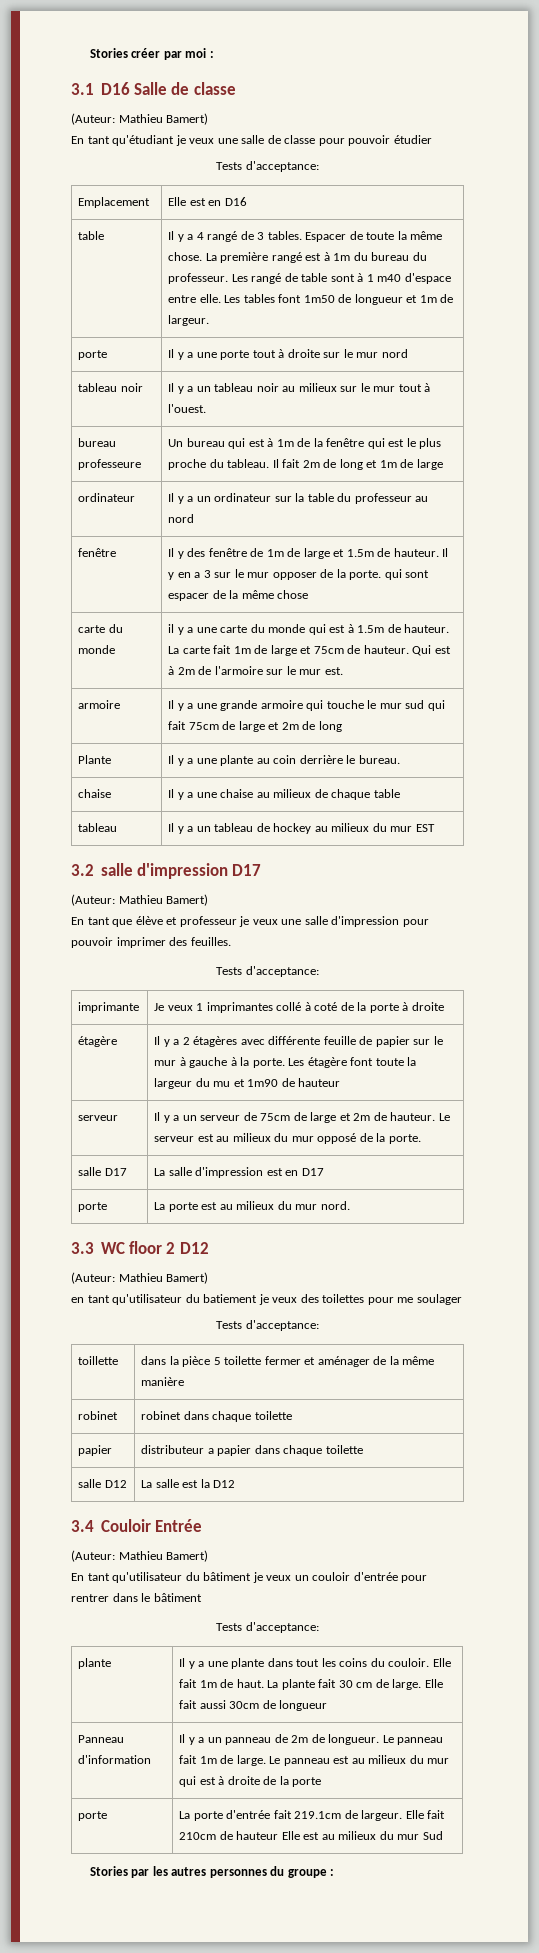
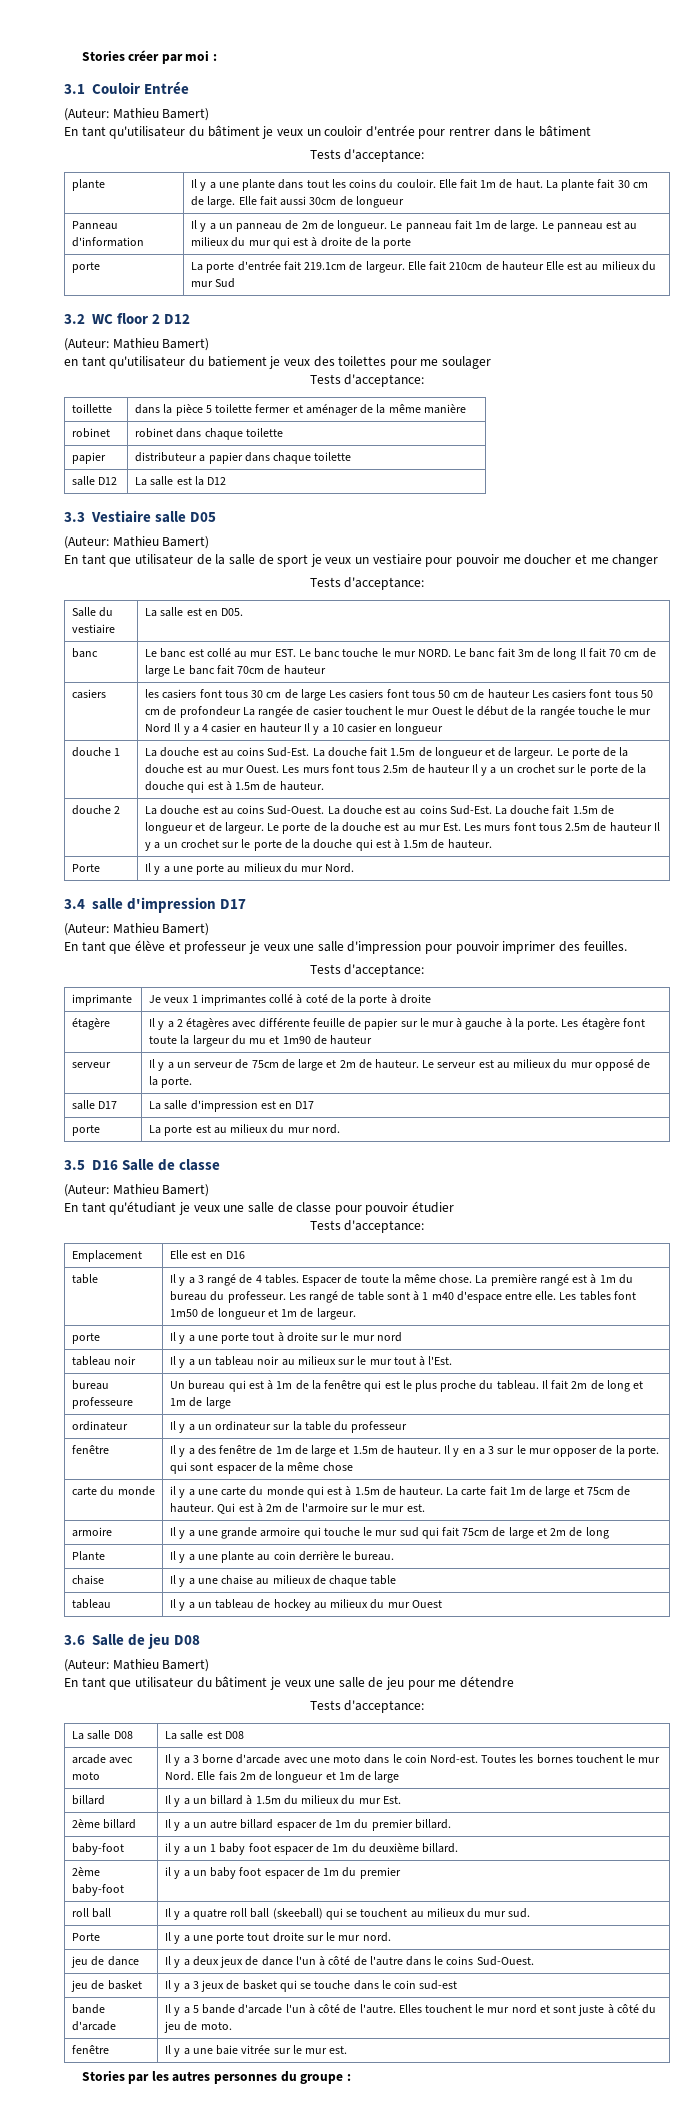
- 3.1 D16 Salle de classe
+ 3.1 Couloir Entrée
+ (Auteur: Mathieu Bamert)
+ En tant qu'utilisateur du bâtiment je veux un couloir d'entrée pour rentrer dans le bâtiment
+ Tests d'acceptance:
+ plante | Il y a une plante dans tout les coins du couloir. Elle fait 1m de haut. La plante fait 30 cm de large. Elle fait aussi 30cm de longueur
+ Panneau d'information | Il y a un panneau de 2m de longueur. Le panneau fait 1m de large. Le panneau est au milieux du mur qui est à droite de la porte
+ porte | La porte d'entrée fait 219.1cm de largeur. Elle fait 210cm de hauteur Elle est au milieux du mur Sud
+ 3.2 WC floor 2 D12
+ (Auteur: Mathieu Bamert)
+ en tant qu'utilisateur du batiement je veux des toilettes pour me soulager
+ Tests d'acceptance:
+ toillette | dans la pièce 5 toilette fermer et aménager de la même manière
+ robinet | robinet dans chaque toilette
+ papier | distributeur a papier dans chaque toilette
+ salle D12 | La salle est la D12
+ 3.3 Vestiaire salle D05
+ (Auteur: Mathieu Bamert)
+ En tant que utilisateur de la salle de sport je veux un vestiaire pour pouvoir me doucher et me changer
+ Tests d'acceptance:
+ Salle du vestiaire | La salle est en D05.
+ banc | Le banc est collé au mur EST. Le banc touche le mur NORD. Le banc fait 3m de long Il fait 70 cm de large Le banc fait 70cm de hauteur
+ casiers | les casiers font tous 30 cm de large Les casiers font tous 50 cm de hauteur Les casiers font tous 50 cm de profondeur La rangée de casier touchent le mur Ouest le début de la rangée touche le mur Nord Il y a 4 casier en hauteur Il y a 10 casier en longueur
+ douche 1 | La douche est au coins Sud-Est. La douche fait 1.5m de longueur et de largeur. Le porte de la douche est au mur Ouest. Les murs font tous 2.5m de hauteur Il y a un crochet sur le porte de la douche qui est à 1.5m de hauteur.
+ douche 2 | La douche est au coins Sud-Ouest. La douche est au coins Sud-Est. La douche fait 1.5m de longueur et de largeur. Le porte de la douche est au mur Est. Les murs font tous 2.5m de hauteur Il y a un crochet sur le porte de la douche qui est à 1.5m de hauteur.
+ Porte | Il y a une porte au milieux du mur Nord.
+ 3.4 salle d'impression D17
+ (Auteur: Mathieu Bamert)
+ En tant que élève et professeur je veux une salle d'impression pour pouvoir imprimer des feuilles.
+ Tests d'acceptance:
+ imprimante | Je veux 1 imprimantes collé à coté de la porte à droite
+ étagère | Il y a 2 étagères avec différente feuille de papier sur le mur à gauche à la porte. Les étagère font toute la largeur du mu et 1m90 de hauteur
+ serveur | Il y a un serveur de 75cm de large et 2m de hauteur. Le serveur est au milieux du mur opposé de la porte.
+ salle D17 | La salle d'impression est en D17
+ porte | La porte est au milieux du mur nord.
+ 3.5 D16 Salle de classe
- Il y a 4 rangé de 3 tables.
+ Il y a 3 rangé de 4 tables.
- tableau noir | Il y a un tableau noir au milieux sur le mur tout à l'ouest.
+ tableau noir | Il y a un tableau noir au milieux sur le mur tout à l'Est.
- ordinateur | Il y a un ordinateur sur la table du professeur au nord
- fenêtre | Il y des fenêtre de 1m de large et 1.5m de hauteur. Il y en a 3 sur le mur opposer de la porte. qui sont espacer de la même chose
+ ordinateur | Il y a un ordinateur sur la table du professeur
+ fenêtre | Il y a des fenêtre de 1m de large et 1.5m de hauteur. Il y en a 3 sur le mur opposer de la porte. qui sont espacer de la même chose
- tableau | Il y a un tableau de hockey au milieux du mur EST
- 3.2 salle d'impression D17
+ tableau | Il y a un tableau de hockey au milieux du mur Ouest
+ 3.6 Salle de jeu D08
  (Auteur: Mathieu Bamert)
- En tant que élève et professeur je veux une salle d'impression pour pouvoir imprimer des feuilles.
+ En tant que utilisateur du bâtiment je veux une salle de jeu pour me détendre
  Tests d'acceptance:
- imprimante | Je veux 1 imprimantes collé à coté de la porte à droite
- étagère | Il y a 2 étagères avec différente feuille de papier sur le mur à gauche à la porte. Les étagère font toute la largeur du mu et 1m90 de hauteur
- serveur | Il y a un serveur de 75cm de large et 2m de hauteur. Le serveur est au milieux du mur opposé de la porte.
- salle D17 | La salle d'impression est en D17
- porte | La porte est au milieux du mur nord.
- 3.3 WC floor 2 D12
- (Auteur: Mathieu Bamert)
- en tant qu'utilisateur du batiement je veux des toilettes pour me soulager
- Tests d'acceptance:
- toillette | dans la pièce 5 toilette fermer et aménager de la même manière
- robinet | robinet dans chaque toilette
- papier | distributeur a papier dans chaque toilette
- salle D12 | La salle est la D12
- 3.4 Couloir Entrée
- (Auteur: Mathieu Bamert)
- En tant qu'utilisateur du bâtiment je veux un couloir d'entrée pour rentrer dans le bâtiment
- Tests d'acceptance:
- plante | Il y a une plante dans tout les coins du couloir. Elle fait 1m de haut. La plante fait 30 cm de large. Elle fait aussi 30cm de longueur
- Panneau d'information | Il y a un panneau de 2m de longueur. Le panneau fait 1m de large. Le panneau est au milieux du mur qui est à droite de la porte
- porte | La porte d'entrée fait 219.1cm de largeur. Elle fait 210cm de hauteur Elle est au milieux du mur Sud
+ La salle D08 | La salle est D08
+ arcade avec moto | Il y a 3 borne d'arcade avec une moto dans le coin Nord-est. Toutes les bornes touchent le mur Nord. Elle fais 2m de longueur et 1m de large
+ billard | Il y a un billard à 1.5m du milieux du mur Est.
+ 2ème billard | Il y a un autre billard espacer de 1m du premier billard.
+ baby-foot | il y a un 1 baby foot espacer de 1m du deuxième billard.
+ 2ème baby-foot | il y a un baby foot espacer de 1m du premier
+ roll ball | Il y a quatre roll ball (skeeball) qui se touchent au milieux du mur sud.
+ Porte | Il y a une porte tout droite sur le mur nord.
+ jeu de dance | Il y a deux jeux de dance l'un à côté de l'autre dans le coins Sud-Ouest.
+ jeu de basket | Il y a 3 jeux de basket qui se touche dans le coin sud-est
+ bande d'arcade | Il y a 5 bande d'arcade l'un à côté de l'autre. Elles touchent le mur nord et sont juste à côté du jeu de moto.
+ fenêtre | Il y a une baie vitrée sur le mur est.

